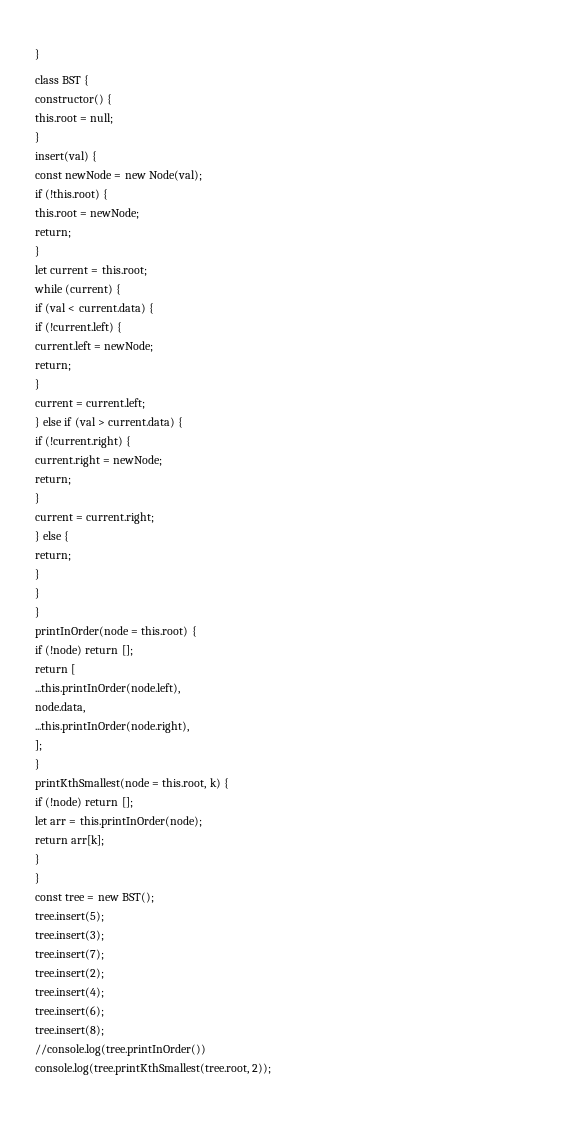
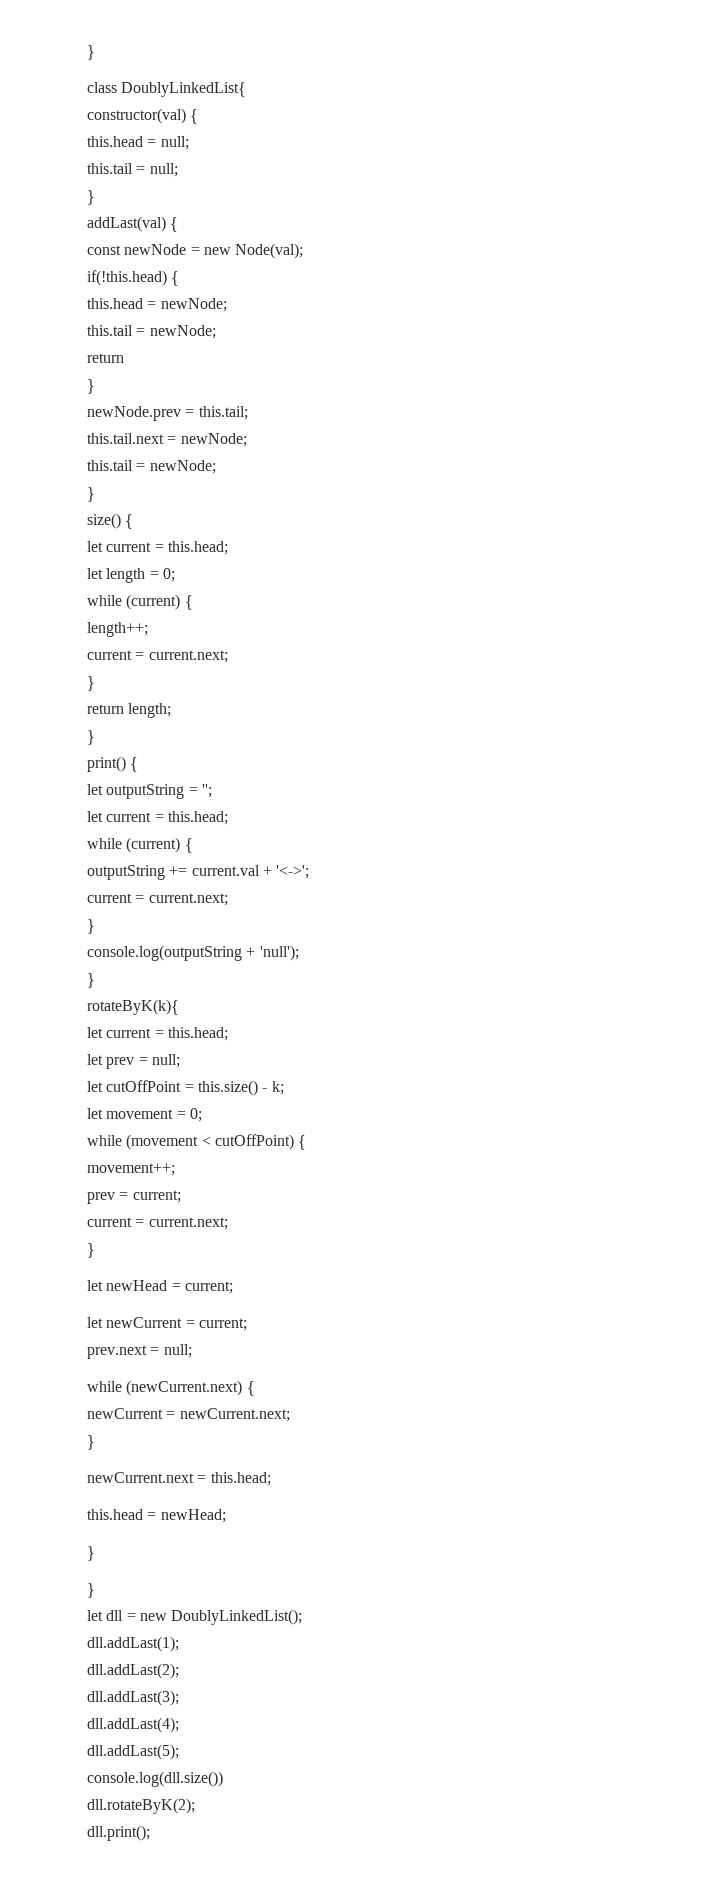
- class BST {
- constructor() {
- this.root = null;
+ class DoublyLinkedList{
+ constructor(val) {
+ this.head = null;
+ this.tail = null;
- insert(val) {
+ addLast(val) {
- if (!this.root) {
- this.root = newNode;
- return;
+ if(!this.head) {
+ this.head = newNode;
+ this.tail = newNode;
+ return
  }
- let current = this.root;
+ newNode.prev = this.tail;
+ this.tail.next = newNode;
+ this.tail = newNode;
+ }
+ size() {
+ let current = this.head;
+ let length = 0;
  while (current) {
- if (val < current.data) {
- if (!current.left) {
- current.left = newNode;
- return;
+ length++;
+ current = current.next;
  }
- current = current.left;
- } else if (val > current.data) {
- if (!current.right) {
- current.right = newNode;
- return;
+ return length;
  }
- current = current.right;
- } else {
- return;
+ print() {
+ let outputString = '';
+ let current = this.head;
+ while (current) {
+ outputString += current.val + '<->';
+ current = current.next;
+ }
+ console.log(outputString + 'null');
+ }
+ rotateByK(k){
+ let current = this.head;
+ let prev = null;
+ let cutOffPoint = this.size() - k;
+ let movement = 0;
+ while (movement < cutOffPoint) {
+ movement++;
+ prev = current;
+ current = current.next;
+ }
+ let newHead = current;
+ let newCurrent = current;
+ prev.next = null;
+ while (newCurrent.next) {
+ newCurrent = newCurrent.next;
+ }
+ newCurrent.next = this.head;
+ this.head = newHead;
  }
  }
- }
- printInOrder(node = this.root) {
- if (!node) return [];
- return [
- ...this.printInOrder(node.left),
- node.data,
- ...this.printInOrder(node.right),
- ];
- }
- printKthSmallest(node = this.root, k) {
- if (!node) return [];
- let arr = this.printInOrder(node);
- return arr[k];
- }
- }
- const tree = new BST();
- tree.insert(5);
- tree.insert(3);
- tree.insert(7);
- tree.insert(2);
- tree.insert(4);
- tree.insert(6);
- tree.insert(8);
- //console.log(tree.printInOrder())
- console.log(tree.printKthSmallest(tree.root, 2));
+ let dll = new DoublyLinkedList();
+ dll.addLast(1);
+ dll.addLast(2);
+ dll.addLast(3);
+ dll.addLast(4);
+ dll.addLast(5);
+ console.log(dll.size())
+ dll.rotateByK(2);
+ dll.print();

